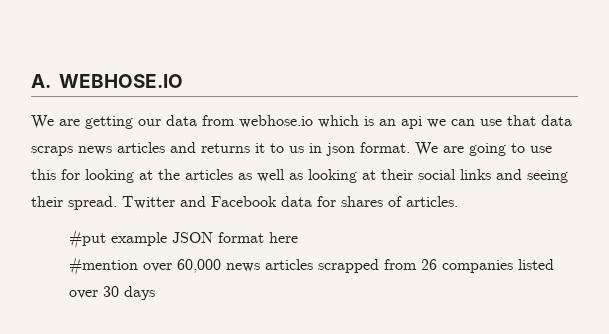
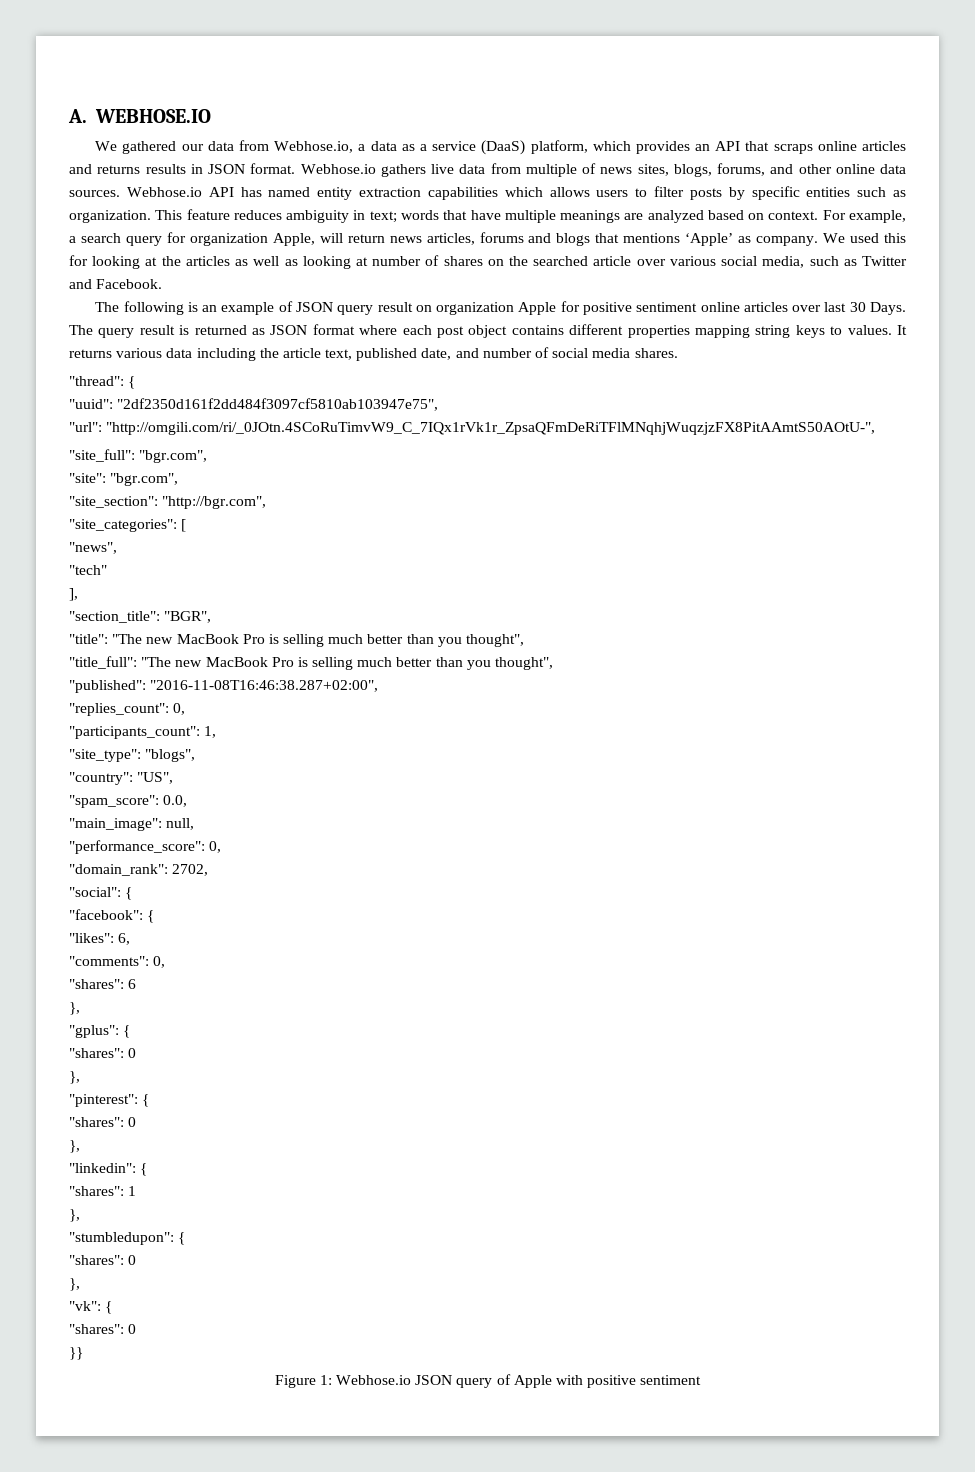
- We are getting our data from webhose.io which is an api we can use that data scraps news articles and returns it to us in json format. We are going to use this for looking at the articles as well as looking at their social links and seeing their spread. Twitter and Facebook data for shares of articles.
- #put example JSON format here
- #mention over 60,000 news articles scrapped from 26 companies listed over 30 days
+ We gathered our data from Webhose.io, a data as a service (DaaS) platform, which provides an API that scraps online articles and returns results in JSON format. Webhose.io gathers live data from multiple of news sites, blogs, forums, and other online data sources. Webhose.io API has named entity extraction capabilities which allows users to filter posts by specific entities such as organization. This feature reduces ambiguity in text; words that have multiple meanings are analyzed based on context. For example, a search query for organization Apple, will return news articles, forums and blogs that mentions ‘Apple’ as company. We used this for looking at the articles as well as looking at number of shares on the searched article over various social media, such as Twitter and Facebook.
+ The following is an example of JSON query result on organization Apple for positive sentiment online articles over last 30 Days. The query result is returned as JSON format where each post object contains different properties mapping string keys to values. It returns various data including the article text, published date, and number of social media shares.
+ "thread": {
+ "uuid": "2df2350d161f2dd484f3097cf5810ab103947e75",
+ "url": "http://omgili.com/ri/_0JOtn.4SCoRuTimvW9_C_7IQx1rVk1r_ZpsaQFmDeRiTFlMNqhjWuqzjzFX8PitAAmtS50AOtU-",
+ "site_full": "bgr.com",
+ "site": "bgr.com",
+ "site_section": "http://bgr.com",
+ "site_categories": [
+ "news",
+ "tech"
+ ],
+ "section_title": "BGR",
+ "title": "The new MacBook Pro is selling much better than you thought",
+ "title_full": "The new MacBook Pro is selling much better than you thought",
+ "published": "2016-11-08T16:46:38.287+02:00",
+ "replies_count": 0,
+ "participants_count": 1,
+ "site_type": "blogs",
+ "country": "US",
+ "spam_score": 0.0,
+ "main_image": null,
+ "performance_score": 0,
+ "domain_rank": 2702,
+ "social": {
+ "facebook": {
+ "likes": 6,
+ "comments": 0,
+ "shares": 6
+ },
+ "gplus": {
+ "shares": 0
+ },
+ "pinterest": {
+ "shares": 0
+ },
+ "linkedin": {
+ "shares": 1
+ },
+ "stumbledupon": {
+ "shares": 0
+ },
+ "vk": {
+ "shares": 0
+ }}
+ Figure 1: Webhose.io JSON query of Apple with positive sentiment

